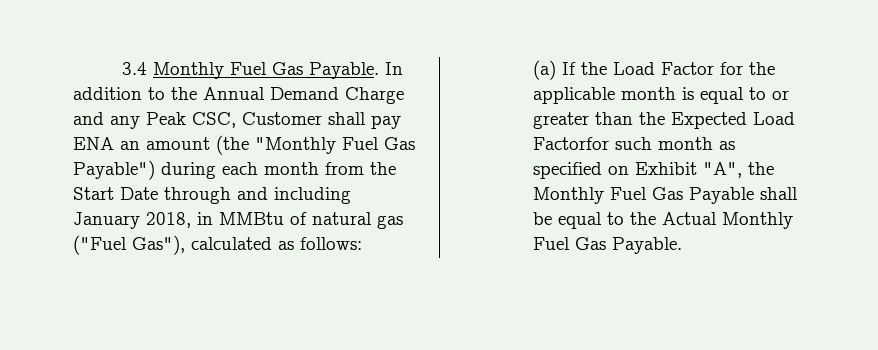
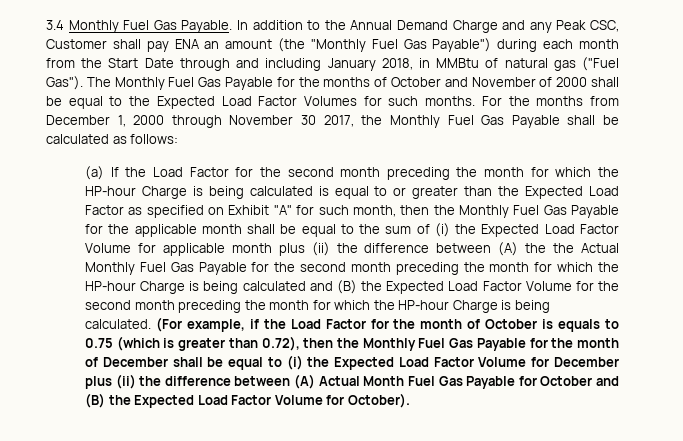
- In addition to the Annual Demand Charge and any Peak CSC, Customer shall pay ENA an amount (the "Monthly Fuel Gas Payable") during each month from the Start Date through and including January 2018, in MMBtu of natural gas ("Fuel Gas"), calculated as follows:
+ In addition to the Annual Demand Charge and any Peak CSC, Customer shall pay ENA an amount (the "Monthly Fuel Gas Payable") during each month from the Start Date through and including January 2018, in MMBtu of natural gas ("Fuel Gas"). The Monthly Fuel Gas Payable for the months of October and November of 2000 shall be equal to the Expected Load Factor Volumes for such months. For the months from December 1, 2000 through November 30 2017, the Monthly Fuel Gas Payable shall be calculated as follows:
- (a) If the Load Factor for the applicable month is equal to or greater than the Expected Load Factorfor such month as specified on Exhibit "A", the Monthly Fuel Gas Payable shall be equal to the Actual Monthly Fuel Gas Payable.
+ (a) If the Load Factor for the second month preceding the month for which the HP-hour Charge is being calculated is equal to or greater than the Expected Load Factor as specified on Exhibit "A" for such month, then the Monthly Fuel Gas Payable for the applicable month shall be equal to the sum of (i) the Expected Load Factor Volume for applicable month plus (ii) the difference between (A) the the Actual Monthly Fuel Gas Payable for the second month preceding the month for which the HP-hour Charge is being calculated and (B) the Expected Load Factor Volume for the second month preceding the month for which the HP-hour Charge is being calculated. (For example, if the Load Factor for the month of October is equals to 0.75 (which is greater than 0.72), then the Monthly Fuel Gas Payable for the month of December shall be equal to (i) the Expected Load Factor Volume for December plus (ii) the difference between (A) Actual Month Fuel Gas Payable for October and (B) the Expected Load Factor Volume for October).

